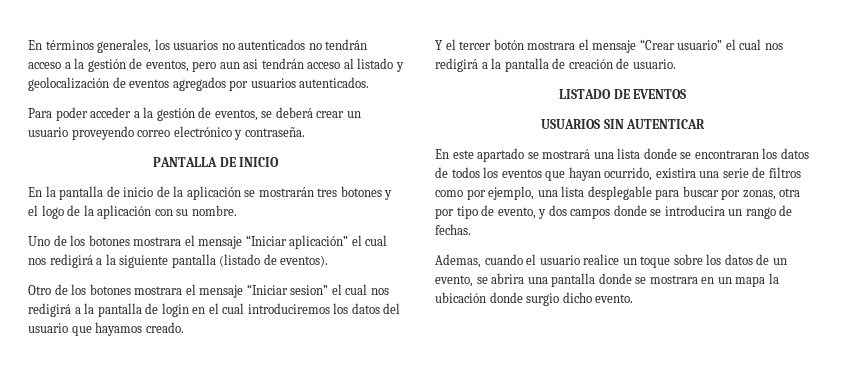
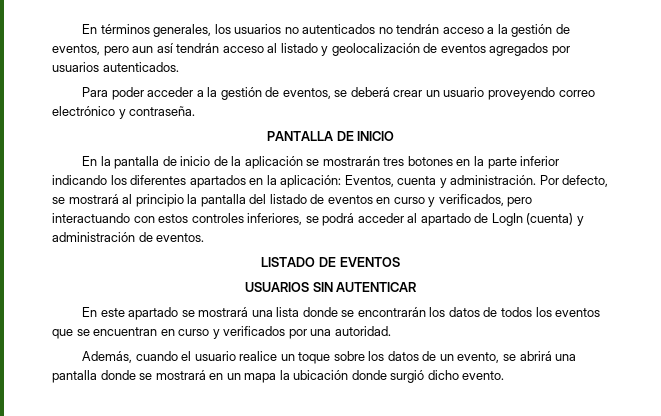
- En términos generales, los usuarios no autenticados no tendrán acceso a la gestión de eventos, pero aun asi tendrán acceso al listado y geolocalización de eventos agregados por usuarios autenticados.
+ En términos generales, los usuarios no autenticados no tendrán acceso a la gestión de eventos, pero aun así tendrán acceso al listado y geolocalización de eventos agregados por usuarios autenticados.
- En la pantalla de inicio de la aplicación se mostrarán tres botones y el logo de la aplicación con su nombre.
- Uno de los botones mostrara el mensaje “Iniciar aplicación” el cual nos redigirá a la siguiente pantalla (listado de eventos).
- Otro de los botones mostrara el mensaje “Iniciar sesion” el cual nos redigirá a la pantalla de login en el cual introduciremos los datos del usuario que hayamos creado.
- Y el tercer botón mostrara el mensaje “Crear usuario” el cual nos redigirá a la pantalla de creación de usuario.
+ En la pantalla de inicio de la aplicación se mostrarán tres botones en la parte inferior indicando los diferentes apartados en la aplicación: Eventos, cuenta y administración. Por defecto, se mostrará al principio la pantalla del listado de eventos en curso y verificados, pero interactuando con estos controles inferiores, se podrá acceder al apartado de LogIn (cuenta) y administración de eventos.
- En este apartado se mostrará una lista donde se encontraran los datos de todos los eventos que hayan ocurrido, existira una serie de filtros como por ejemplo, una lista desplegable para buscar por zonas, otra por tipo de evento, y dos campos donde se introducira un rango de fechas.
- Ademas, cuando el usuario realice un toque sobre los datos de un evento, se abrira una pantalla donde se mostrara en un mapa la ubicación donde surgio dicho evento.
+ En este apartado se mostrará una lista donde se encontrarán los datos de todos los eventos que se encuentran en curso y verificados por una autoridad.
+ Además, cuando el usuario realice un toque sobre los datos de un evento, se abrirá una pantalla donde se mostrará en un mapa la ubicación donde surgió dicho evento.

